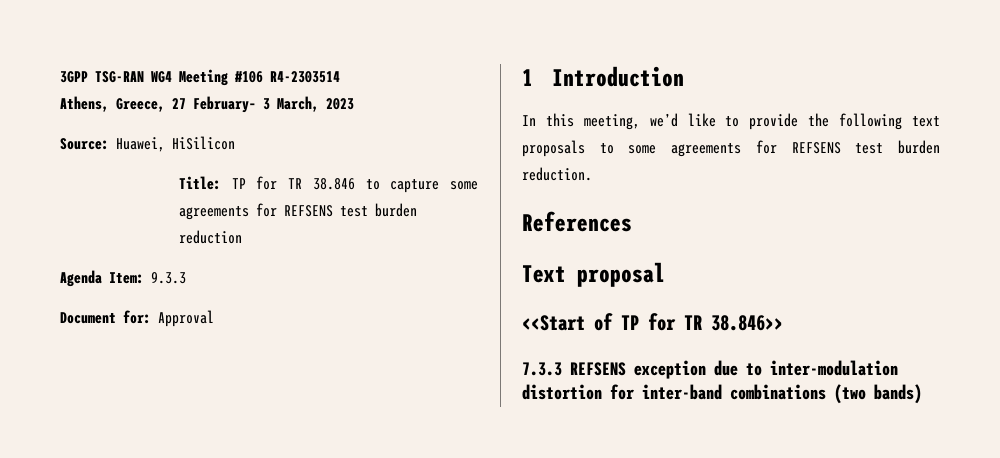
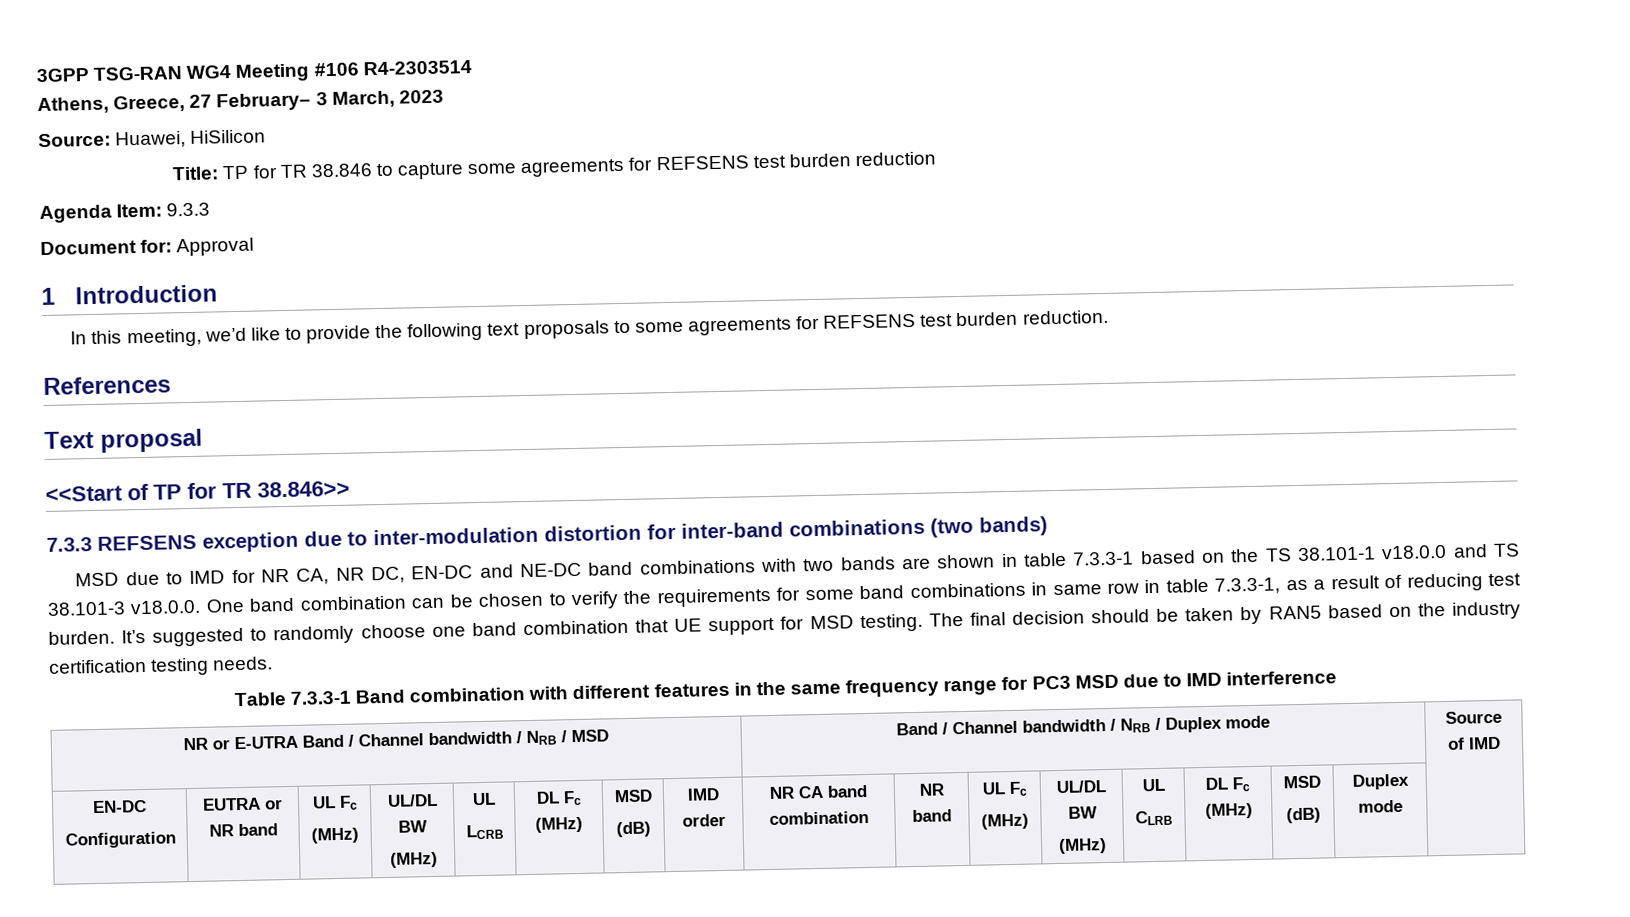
+ MSD due to IMD for NR CA, NR DC, EN-DC and NE-DC band combinations with two bands are shown in table 7.3.3-1 based on the TS 38.101-1 v18.0.0 and TS 38.101-3 v18.0.0. One band combination can be chosen to verify the requirements for some band combinations in same row in table 7.3.3-1, as a result of reducing test burden. It’s suggested to randomly choose one band combination that UE support for MSD testing. The final decision should be taken by RAN5 based on the industry certification testing needs.
+ Table 7.3.3-1 Band combination with different features in the same frequency range for PC3 MSD due to IMD interference
+ NR or E-UTRA Band / Channel bandwidth / NRB / MSD | Band / Channel bandwidth / NRB / Duplex mode | Source of IMD
+ EN-DC
+ Configuration | EUTRA or NR band | UL Fc
+ (MHz) | UL/DL BW
+ (MHz) | UL
+ LCRB | DL Fc (MHz) | MSD
+ (dB) | IMD order | NR CA band combination | NR band | UL Fc
+ (MHz) | UL/DL BW
+ (MHz) | UL
+ CLRB | DL Fc (MHz) | MSD
+ (dB) | Duplex mode

